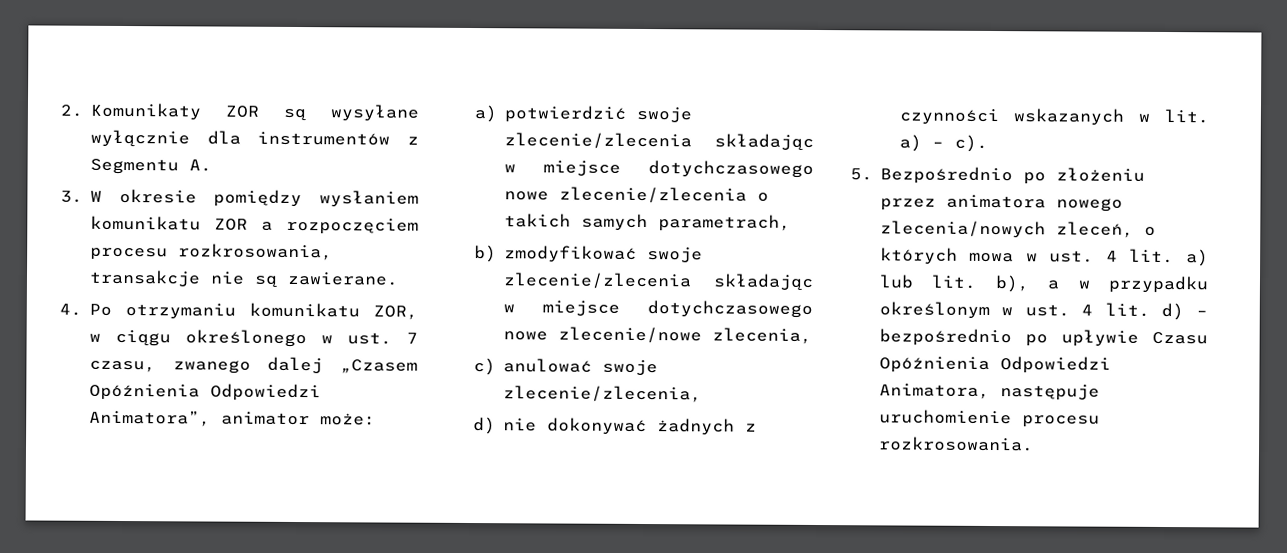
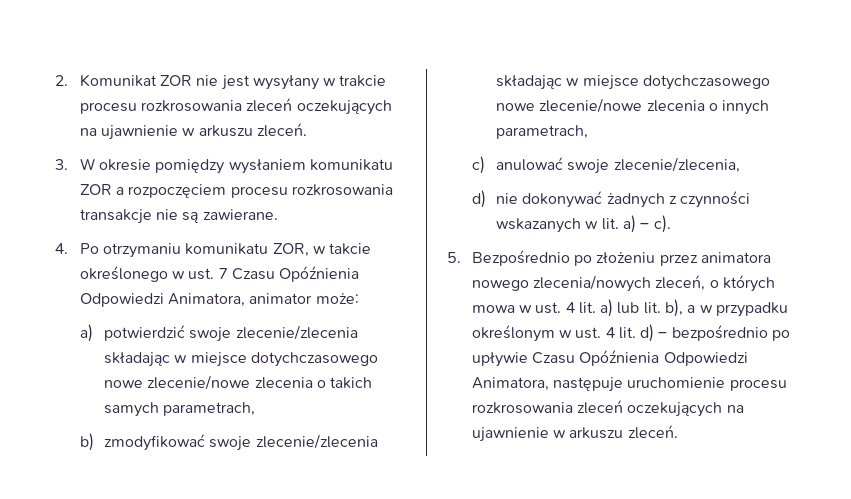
- 2. Komunikaty ZOR są wysyłane wyłącznie dla instrumentów z Segmentu A.
+ 2. Komunikat ZOR nie jest wysyłany w trakcie procesu rozkrosowania zleceń oczekujących na ujawnienie w arkuszu zleceń.
- 3. W okresie pomiędzy wysłaniem komunikatu ZOR a rozpoczęciem procesu rozkrosowania, transakcje nie są zawierane.
+ 3. W okresie pomiędzy wysłaniem komunikatu ZOR a rozpoczęciem procesu rozkrosowania transakcje nie są zawierane.
- 4. Po otrzymaniu komunikatu ZOR, w ciągu określonego w ust. 7 czasu, zwanego dalej „Czasem Opóźnienia Odpowiedzi Animatora”, animator może:
+ 4. Po otrzymaniu komunikatu ZOR, w takcie określonego w ust. 7 Czasu Opóźnienia Odpowiedzi Animatora, animator może:
- a) potwierdzić swoje zlecenie/zlecenia składając w miejsce dotychczasowego nowe zlecenie/zlecenia o takich samych parametrach,
+ a) potwierdzić swoje zlecenie/zlecenia składając w miejsce dotychczasowego nowe zlecenie/nowe zlecenia o takich samych parametrach,
- b) zmodyfikować swoje zlecenie/zlecenia składając w miejsce dotychczasowego nowe zlecenie/nowe zlecenia,
+ b) zmodyfikować swoje zlecenie/zlecenia składając w miejsce dotychczasowego nowe zlecenie/nowe zlecenia o innych parametrach,
- 5. Bezpośrednio po złożeniu przez animatora nowego zlecenia/nowych zleceń, o których mowa w ust. 4 lit. a) lub lit. b), a w przypadku określonym w ust. 4 lit. d) – bezpośrednio po upływie Czasu Opóźnienia Odpowiedzi Animatora, następuje uruchomienie procesu rozkrosowania.
+ 5. Bezpośrednio po złożeniu przez animatora nowego zlecenia/nowych zleceń, o których mowa w ust. 4 lit. a) lub lit. b), a w przypadku określonym w ust. 4 lit. d) – bezpośrednio po upływie Czasu Opóźnienia Odpowiedzi Animatora, następuje uruchomienie procesu rozkrosowania zleceń oczekujących na ujawnienie w arkuszu zleceń.

